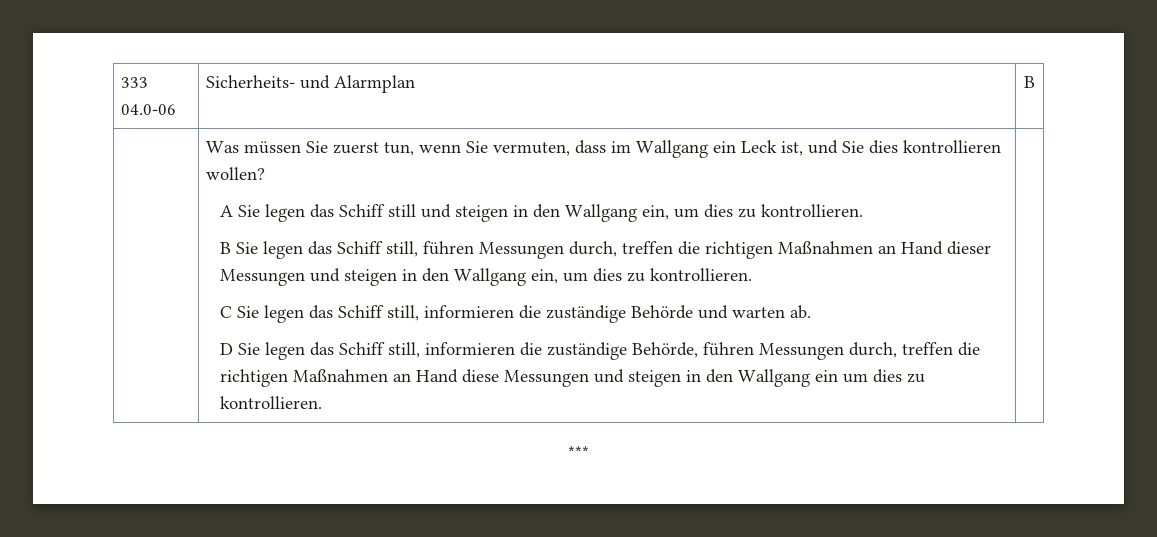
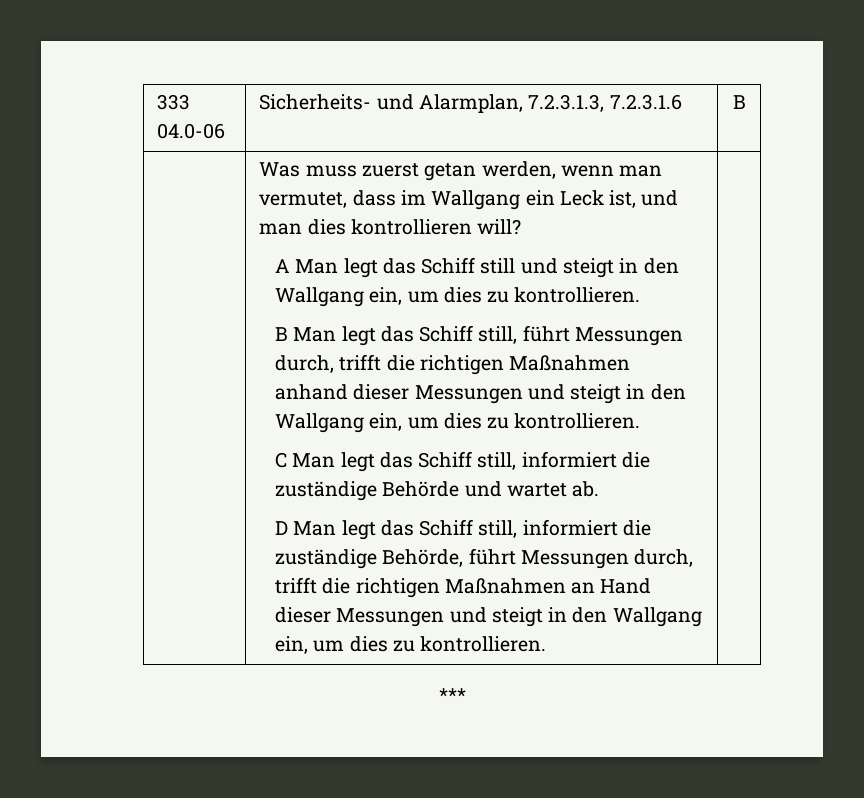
- 333 04.0-06 | Sicherheits- und Alarmplan | B
+ 333 04.0-06 | Sicherheits- und Alarmplan, 7.2.3.1.3, 7.2.3.1.6 | B
- Was müssen Sie zuerst tun, wenn Sie vermuten, dass im Wallgang ein Leck ist, und Sie dies kontrollieren wollen?
+ Was muss zuerst getan werden, wenn man vermutet, dass im Wallgang ein Leck ist, und man dies kontrollieren will?
- A Sie legen das Schiff still und steigen in den Wallgang ein, um dies zu kontrollieren.
+ A Man legt das Schiff still und steigt in den Wallgang ein, um dies zu kontrollieren.
- B Sie legen das Schiff still, führen Messungen durch, treffen die richtigen Maßnahmen an Hand dieser Messungen und steigen in den Wallgang ein, um dies zu kontrollieren.
+ B Man legt das Schiff still, führt Messungen durch, trifft die richtigen Maßnahmen anhand dieser Messungen und steigt in den Wallgang ein, um dies zu kontrollieren.
- C Sie legen das Schiff still, informieren die zuständige Behörde und warten ab.
+ C Man legt das Schiff still, informiert die zuständige Behörde und wartet ab.
- D Sie legen das Schiff still, informieren die zuständige Behörde, führen Messungen durch, treffen die richtigen Maßnahmen an Hand diese Messungen und steigen in den Wallgang ein um dies zu kontrollieren.
+ D Man legt das Schiff still, informiert die zuständige Behörde, führt Messungen durch, trifft die richtigen Maßnahmen an Hand dieser Messungen und steigt in den Wallgang ein, um dies zu kontrollieren.

